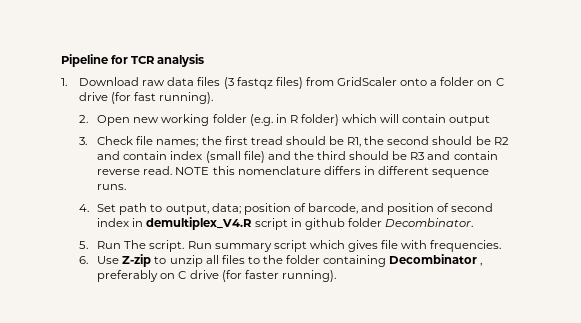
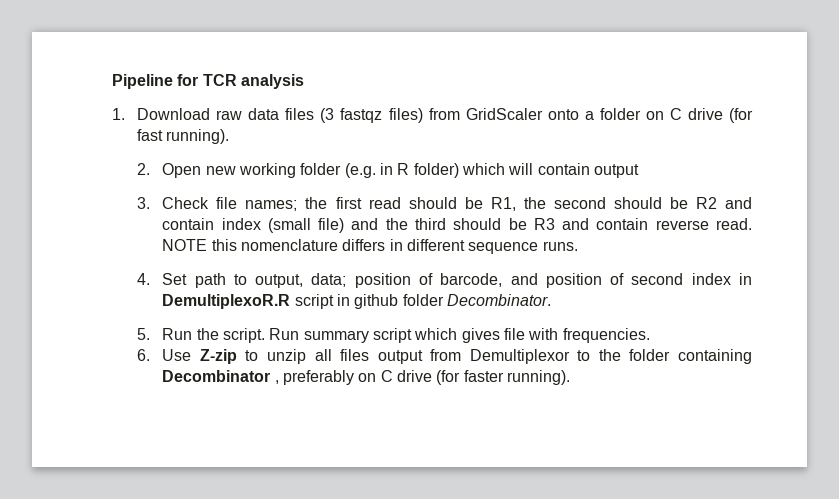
- 3. Check file names; the first tread should be R1, the second should be R2 and contain index (small file) and the third should be R3 and contain reverse read.
+ 3. Check file names; the first read should be R1, the second should be R2 and contain index (small file) and the third should be R3 and contain reverse read.
- 4. Set path to output, data; position of barcode, and position of second index in demultiplex_V4.R script in github folder Decombinator.
+ 4. Set path to output, data; position of barcode, and position of second index in DemultiplexoR.R script in github folder Decombinator.
- 5. Run The script.
+ 5. Run the script.
- 6. Use Z-zip to unzip all files to the folder containing Decombinator , preferably on C drive (for faster running).
+ 6. Use Z-zip to unzip all files output from Demultiplexor to the folder containing Decombinator , preferably on C drive (for faster running).

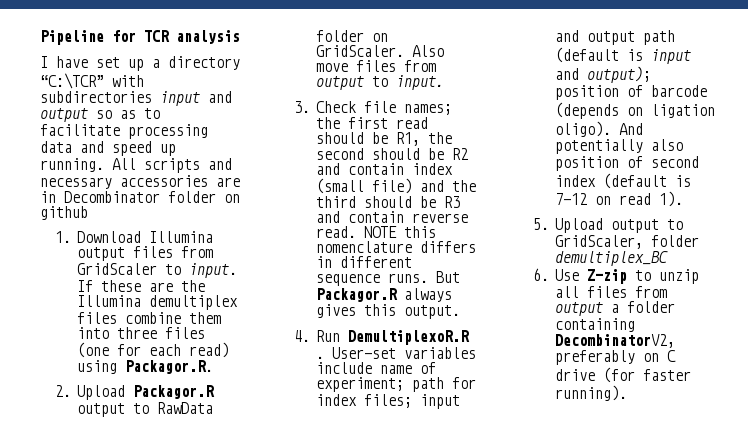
- 1. Download raw data files (3 fastqz files) from GridScaler onto a folder on C drive (for fast running).
- 2. Open new working folder (e.g. in R folder) which will contain output
+ I have set up a directory “C:\TCR” with subdirectories input and output so as to facilitate processing data and speed up running. All scripts and necessary accessories are in Decombinator folder on github
+ 1. Download Illumina output files from GridScaler to input. If these are the Illumina demultiplex files combine them into three files (one for each read) using Packagor.R.
+ 2. Upload Packagor.R output to RawData folder on GridScaler. Also move files from output to input.
- NOTE this nomenclature differs in different sequence runs.
- 4. Set path to output, data; position of barcode, and position of second index in DemultiplexoR.R script in github folder Decombinator.
- 5. Run the script. Run summary script which gives file with frequencies.
+ NOTE this nomenclature differs in different sequence runs. But Packagor.R always gives this output.
+ 4. Run DemultiplexoR.R . User-set variables include name of experiment; path for index files; input and output path (default is input and output); position of barcode (depends on ligation oligo). And potentially also position of second index (default is 7-12 on read 1).
+ 5. Upload output to GridScaler, folder demultiplex_BC
- 6. Use Z-zip to unzip all files output from Demultiplexor to the folder containing Decombinator , preferably on C drive (for faster running).
+ 6. Use Z-zip to unzip all files from output a folder containing DecombinatorV2, preferably on C drive (for faster running).

